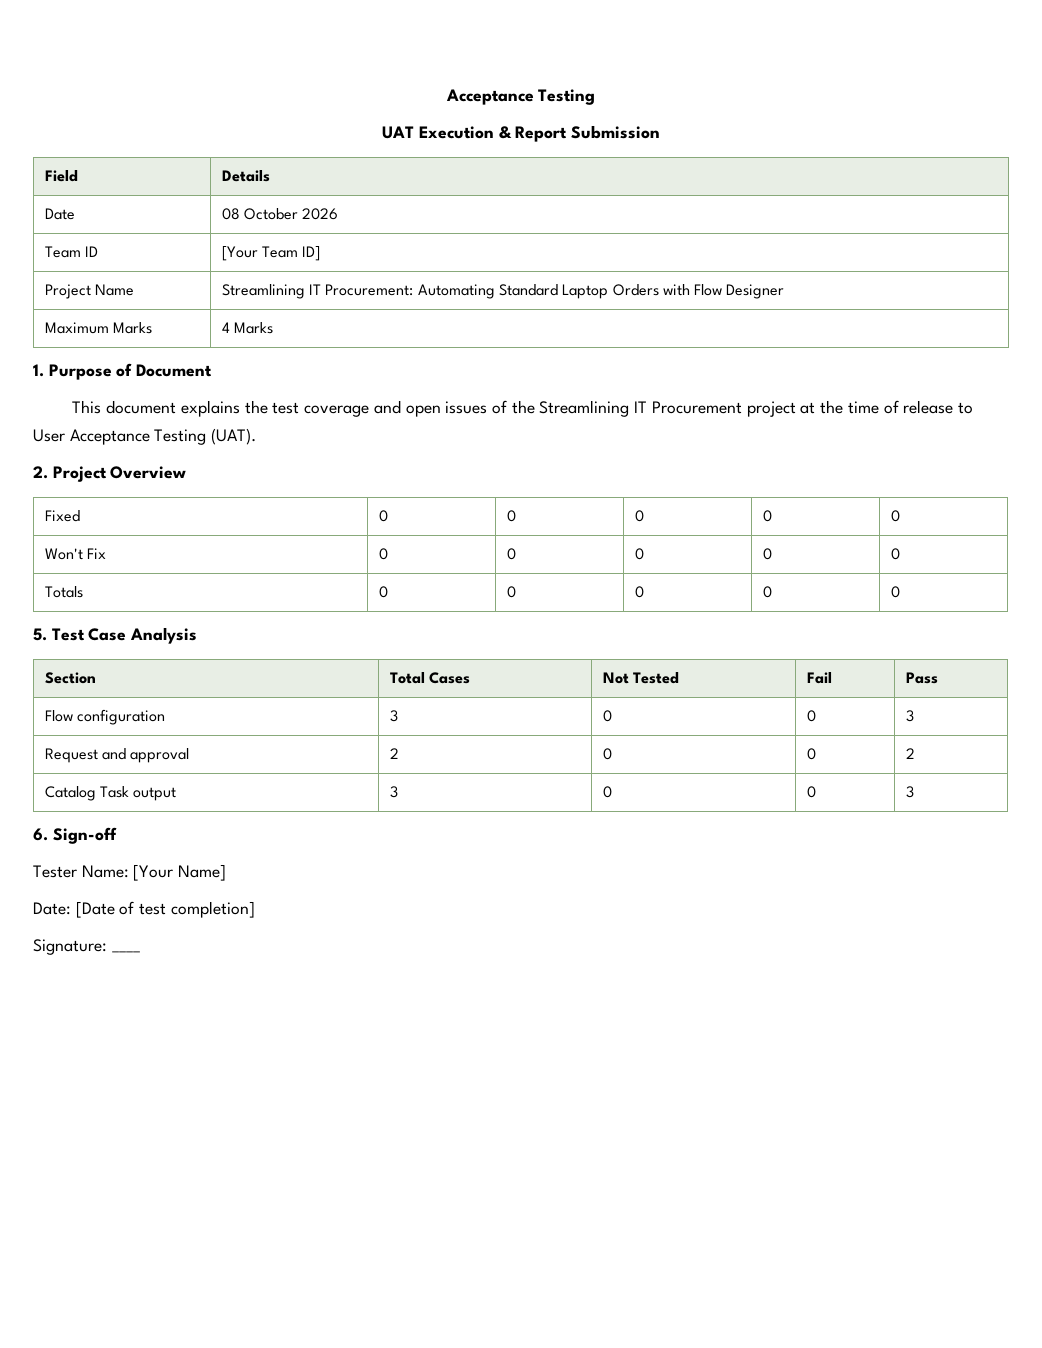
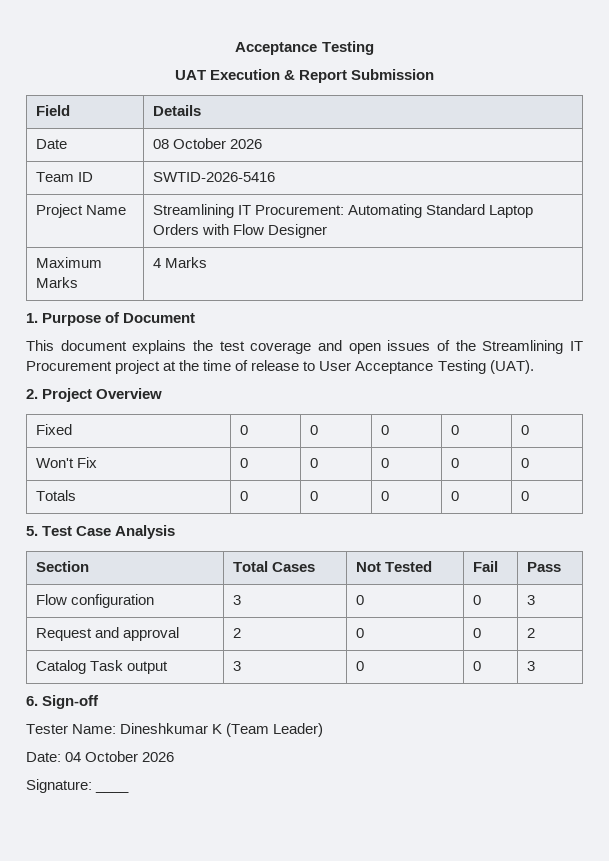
- Team ID | [Your Team ID]
+ Team ID | SWTID-2026-5416
- Tester Name: [Your Name]
- Date: [Date of test completion]
+ Tester Name: Dineshkumar K (Team Leader)
+ Date: 04 October 2026

